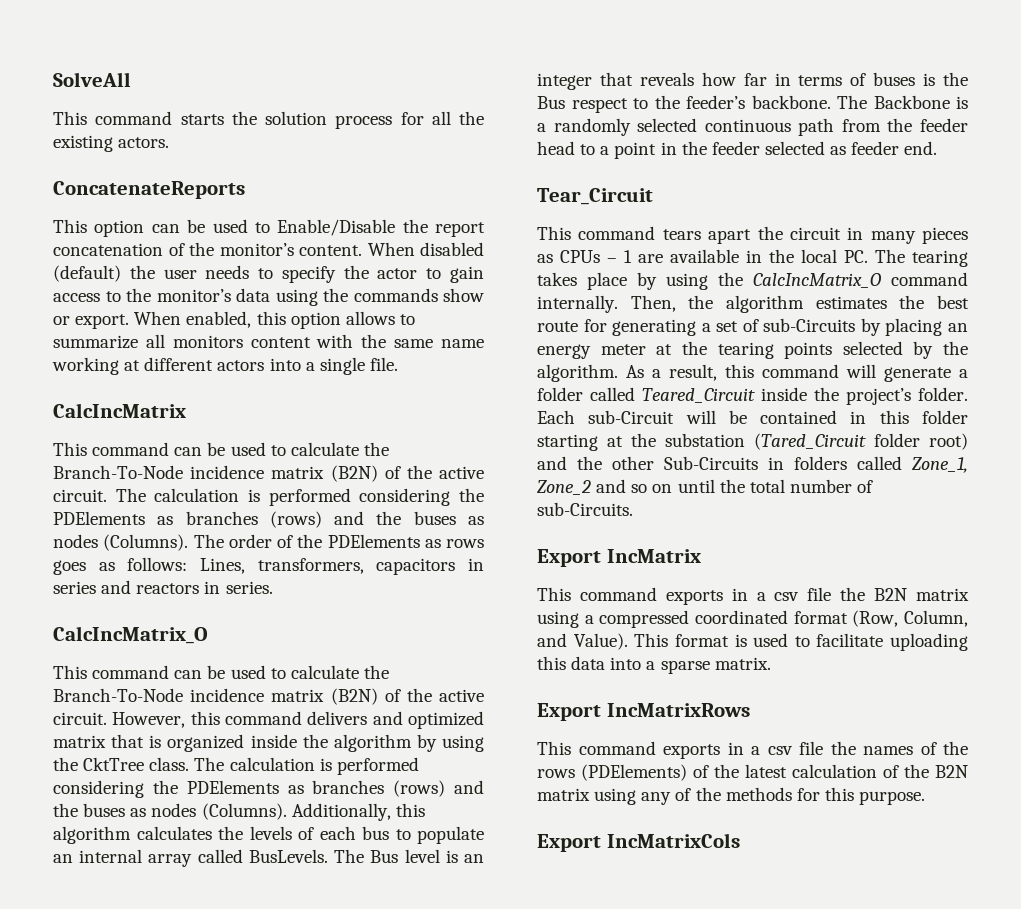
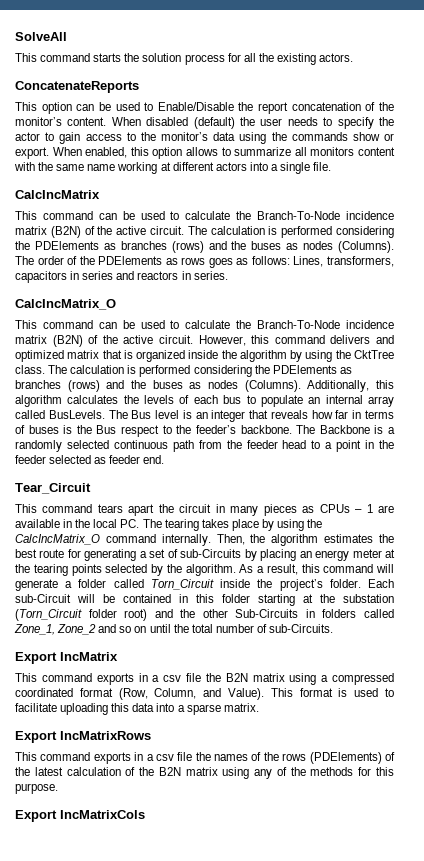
- As a result, this command will generate a folder called Teared_Circuit inside the project’s folder.
+ As a result, this command will generate a folder called Torn_Circuit inside the project’s folder.
- Each sub-Circuit will be contained in this folder starting at the substation (Tared_Circuit folder root) and the other Sub-Circuits in folders called Zone_1, Zone_2 and so on until the total number of sub-Circuits.
+ Each sub-Circuit will be contained in this folder starting at the substation (Torn_Circuit folder root) and the other Sub-Circuits in folders called Zone_1, Zone_2 and so on until the total number of sub-Circuits.

